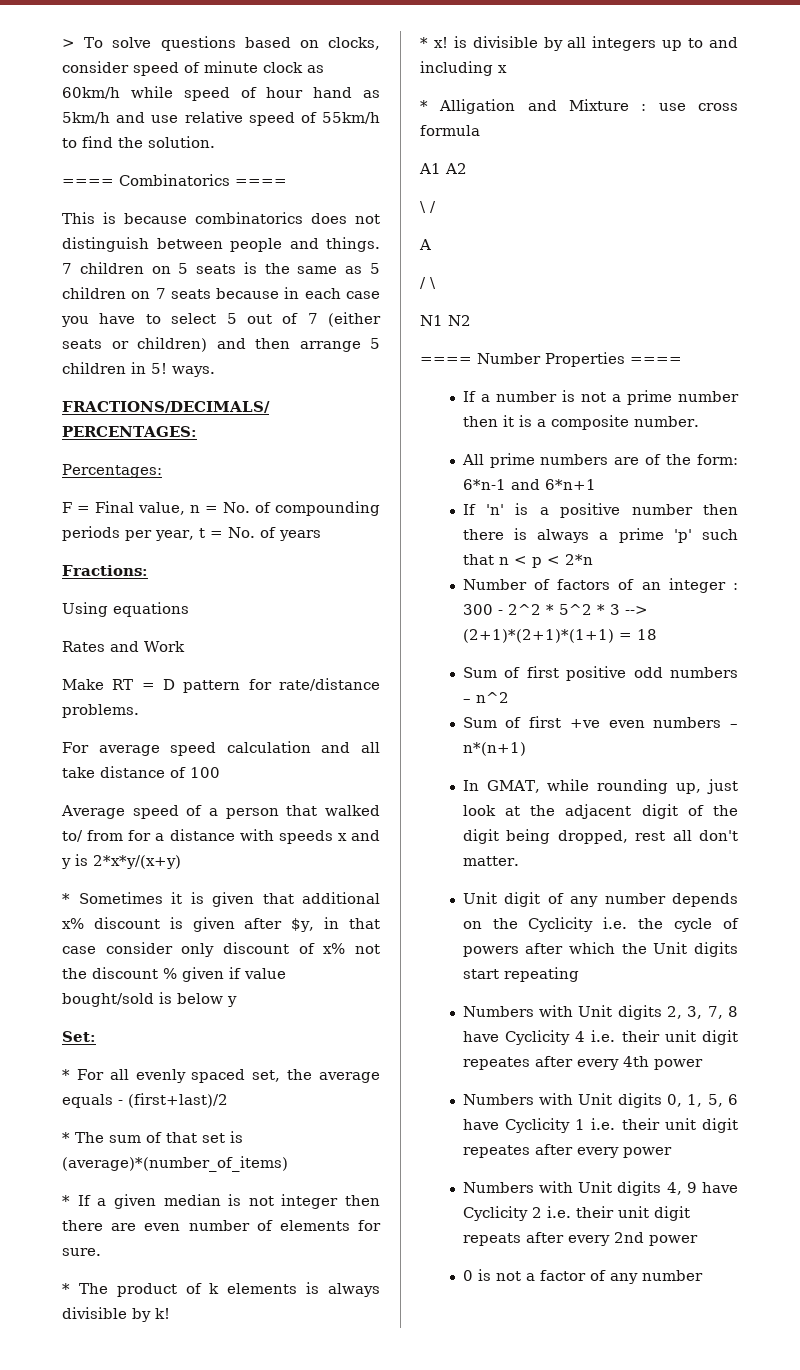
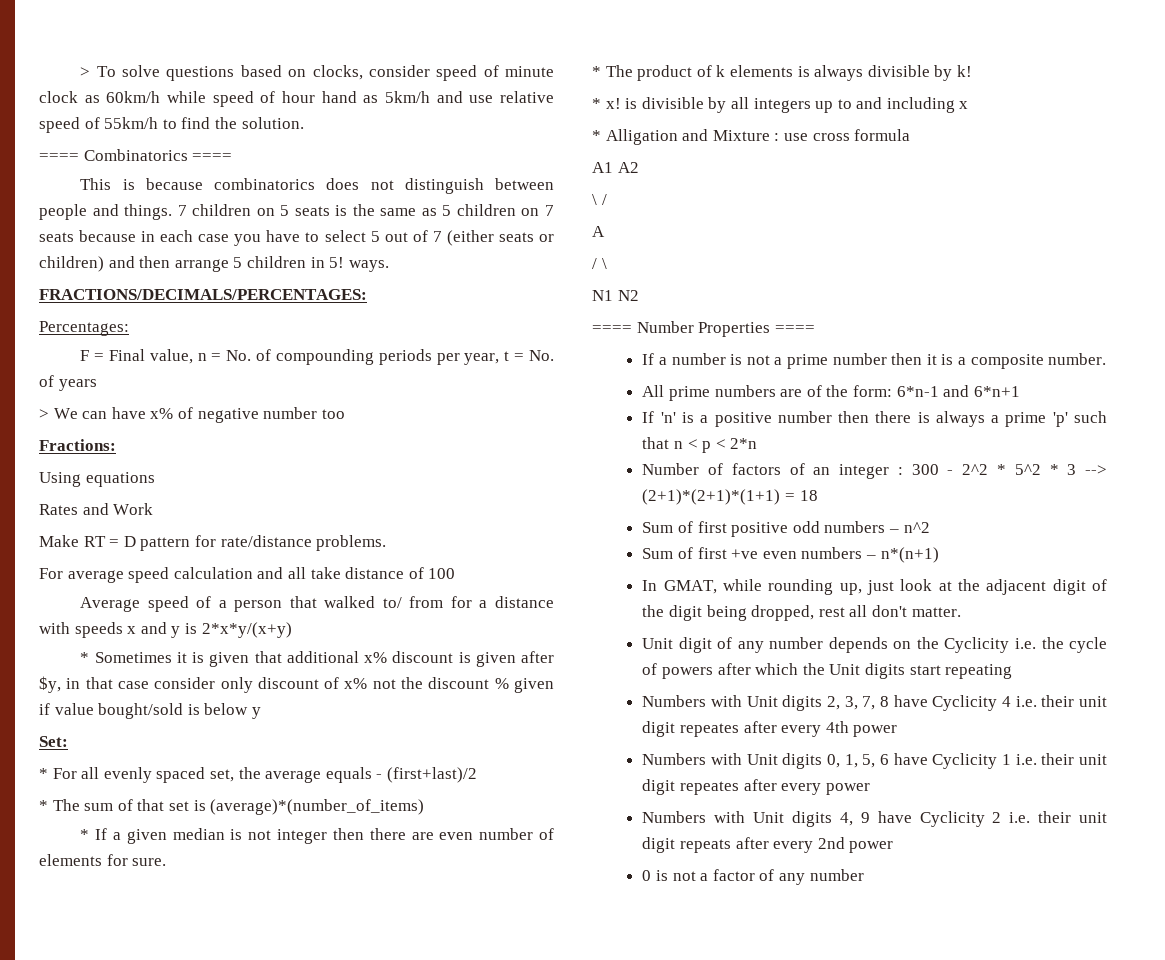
+ > We can have x% of negative number too

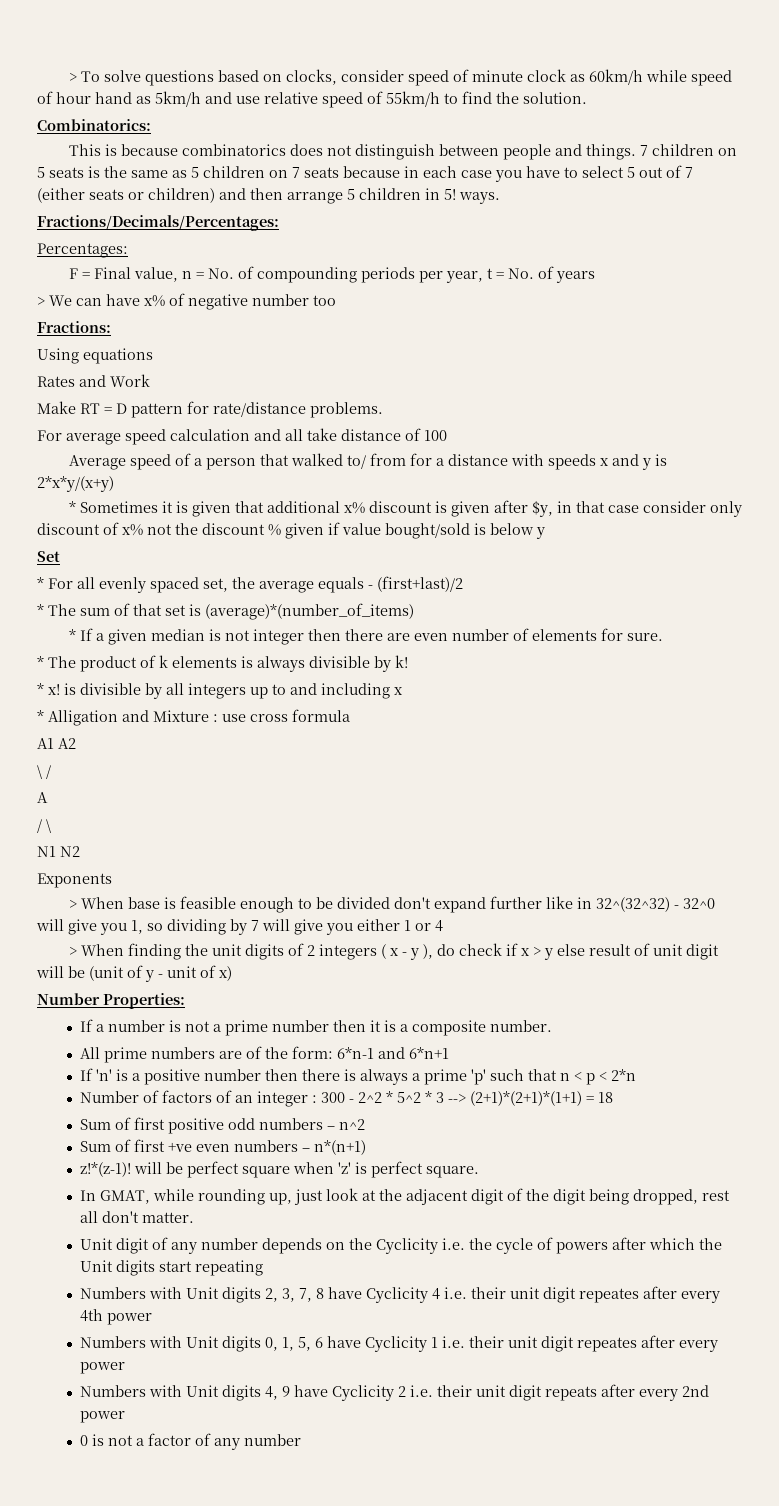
- ==== Combinatorics ====
+ Combinatorics:
- FRACTIONS/DECIMALS/PERCENTAGES:
+ Fractions/Decimals/Percentages:
- Set:
+ Set
- ==== Number Properties ====
+ Exponents
+ > When base is feasible enough to be divided don't expand further like in 32^(32^32) - 32^0 will give you 1, so dividing by 7 will give you either 1 or 4
+ > When finding the unit digits of 2 integers ( x - y ), do check if x > y else result of unit digit will be (unit of y - unit of x)
+ Number Properties:
+ z!*(z-1)! will be perfect square when 'z' is perfect square.

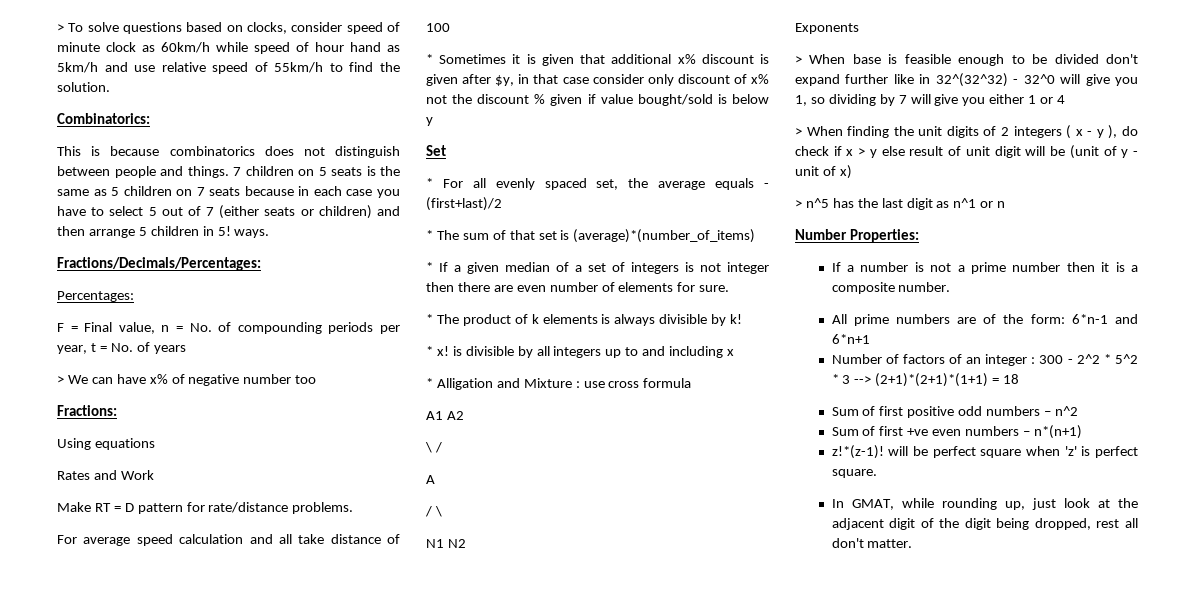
- Average speed of a person that walked to/ from for a distance with speeds x and y is 2*x*y/(x+y)
- * If a given median is not integer then there are even number of elements for sure.
+ * If a given median of a set of integers is not integer then there are even number of elements for sure.
+ > n^5 has the last digit as n^1 or n
- If 'n' is a positive number then there is always a prime 'p' such that n < p < 2*n
- Unit digit of any number depends on the Cyclicity i.e. the cycle of powers after which the Unit digits start repeating
- Numbers with Unit digits 2, 3, 7, 8 have Cyclicity 4 i.e. their unit digit repeates after every 4th power
- Numbers with Unit digits 0, 1, 5, 6 have Cyclicity 1 i.e. their unit digit repeates after every power
- Numbers with Unit digits 4, 9 have Cyclicity 2 i.e. their unit digit repeats after every 2nd power
- 0 is not a factor of any number

